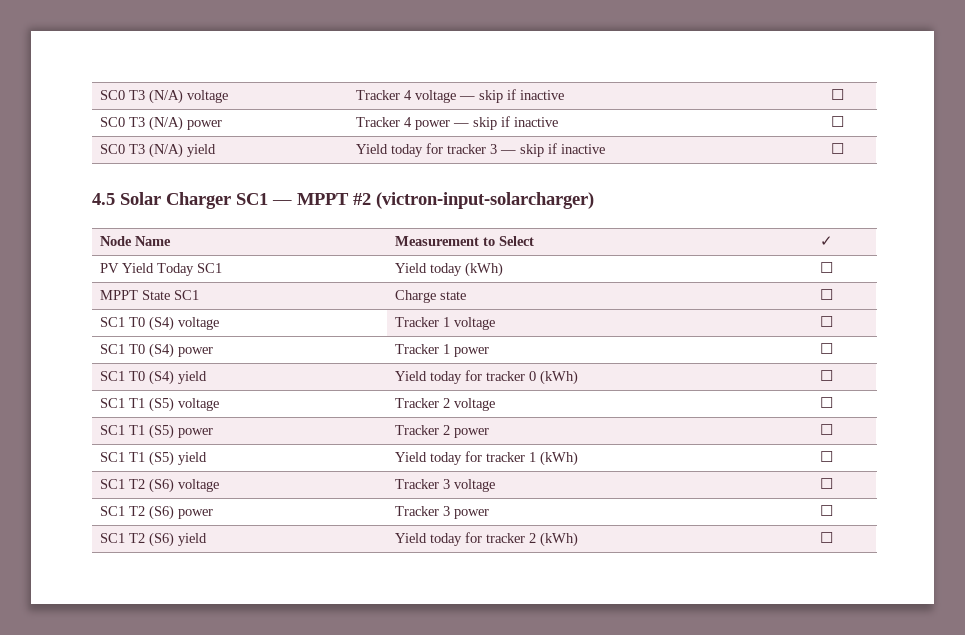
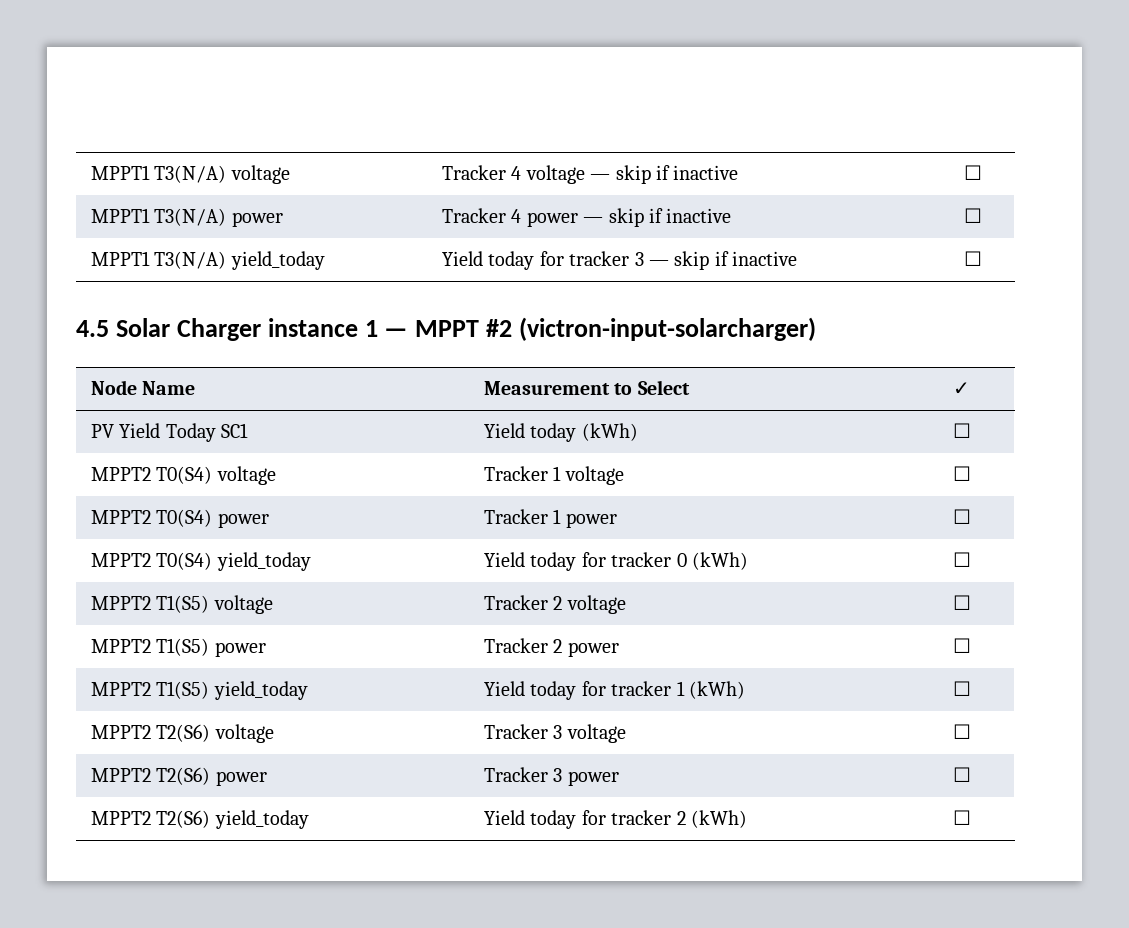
- SC0 T3 (N/A) voltage | Tracker 4 voltage — skip if inactive | ☐
+ MPPT1 T3(N/A) voltage | Tracker 4 voltage — skip if inactive | ☐
- SC0 T3 (N/A) power | Tracker 4 power — skip if inactive | ☐
+ MPPT1 T3(N/A) power | Tracker 4 power — skip if inactive | ☐
- SC0 T3 (N/A) yield | Yield today for tracker 3 — skip if inactive | ☐
+ MPPT1 T3(N/A) yield_today | Yield today for tracker 3 — skip if inactive | ☐
- 4.5 Solar Charger SC1 — MPPT #2 (victron-input-solarcharger)
+ 4.5 Solar Charger instance 1 — MPPT #2 (victron-input-solarcharger)
- MPPT State SC1 | Charge state | ☐
- SC1 T0 (S4) voltage | Tracker 1 voltage | ☐
+ MPPT2 T0(S4) voltage | Tracker 1 voltage | ☐
- SC1 T0 (S4) power | Tracker 1 power | ☐
+ MPPT2 T0(S4) power | Tracker 1 power | ☐
- SC1 T0 (S4) yield | Yield today for tracker 0 (kWh) | ☐
+ MPPT2 T0(S4) yield_today | Yield today for tracker 0 (kWh) | ☐
- SC1 T1 (S5) voltage | Tracker 2 voltage | ☐
+ MPPT2 T1(S5) voltage | Tracker 2 voltage | ☐
- SC1 T1 (S5) power | Tracker 2 power | ☐
+ MPPT2 T1(S5) power | Tracker 2 power | ☐
- SC1 T1 (S5) yield | Yield today for tracker 1 (kWh) | ☐
+ MPPT2 T1(S5) yield_today | Yield today for tracker 1 (kWh) | ☐
- SC1 T2 (S6) voltage | Tracker 3 voltage | ☐
+ MPPT2 T2(S6) voltage | Tracker 3 voltage | ☐
- SC1 T2 (S6) power | Tracker 3 power | ☐
+ MPPT2 T2(S6) power | Tracker 3 power | ☐
- SC1 T2 (S6) yield | Yield today for tracker 2 (kWh) | ☐
+ MPPT2 T2(S6) yield_today | Yield today for tracker 2 (kWh) | ☐

